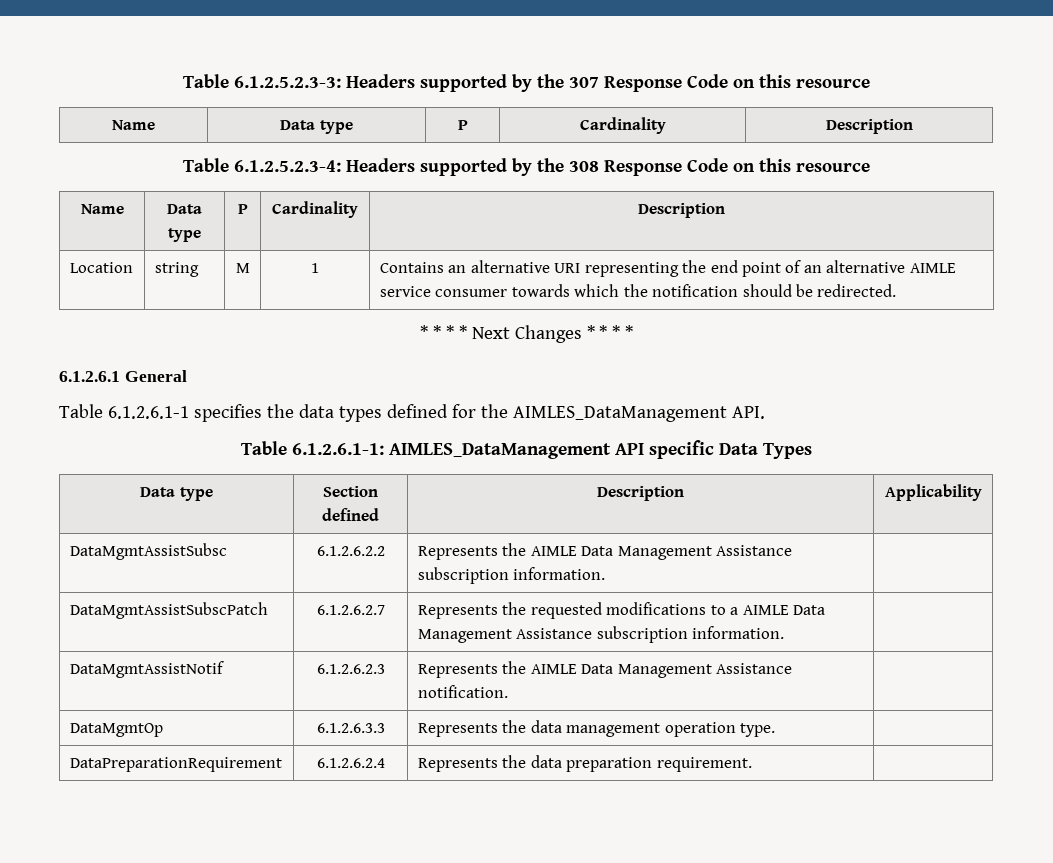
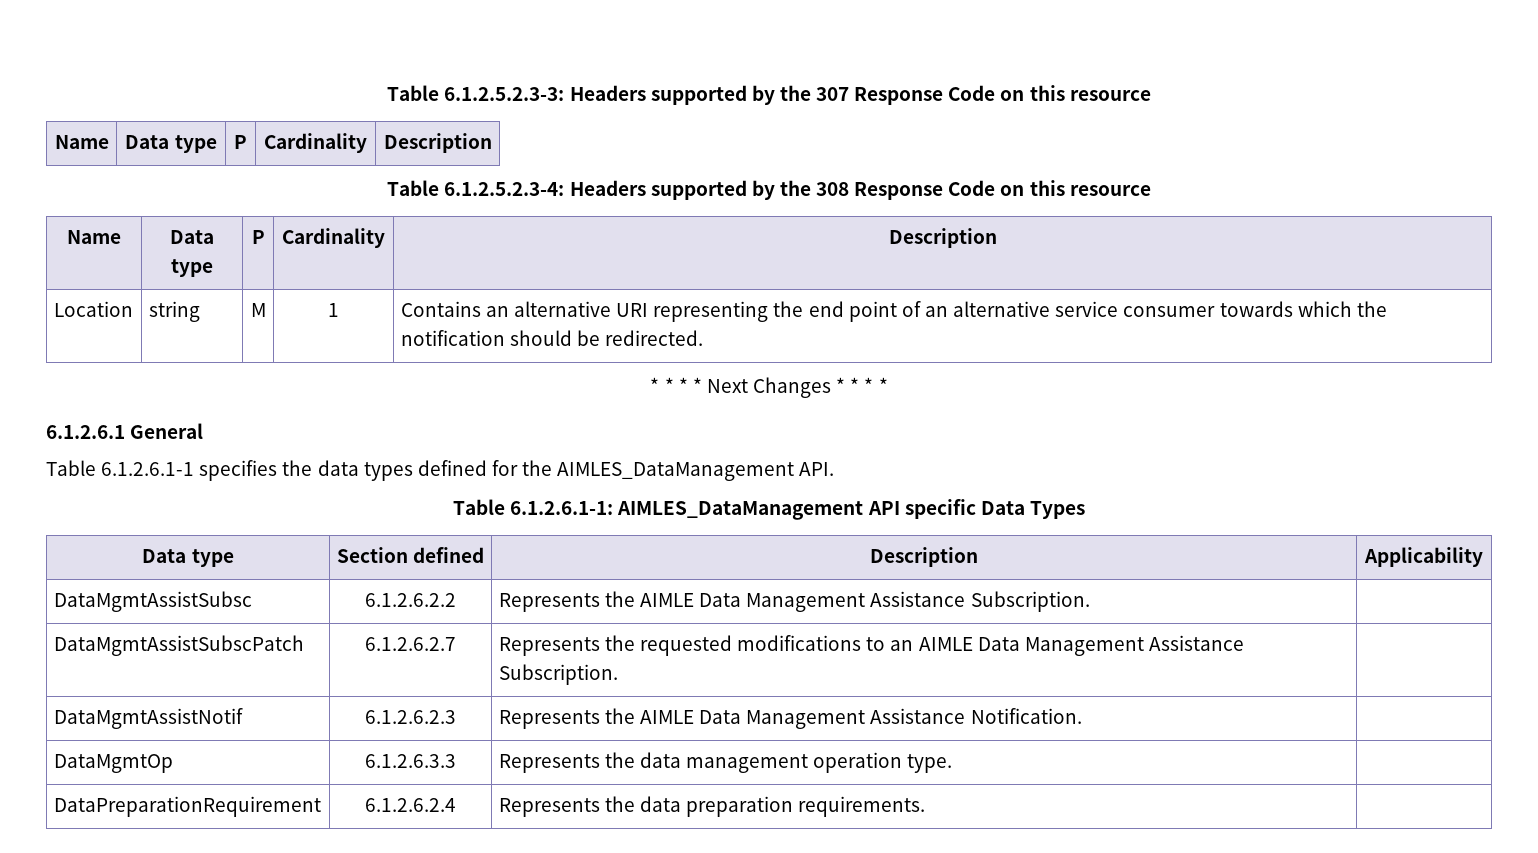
- Location | string | M | 1 | Contains an alternative URI representing the end point of an alternative AIMLE service consumer towards which the notification should be redirected.
+ Location | string | M | 1 | Contains an alternative URI representing the end point of an alternative service consumer towards which the notification should be redirected.
- DataMgmtAssistSubsc | 6.1.2.6.2.2 | Represents the AIMLE Data Management Assistance subscription information. |
+ DataMgmtAssistSubsc | 6.1.2.6.2.2 | Represents the AIMLE Data Management Assistance Subscription. |
- DataMgmtAssistSubscPatch | 6.1.2.6.2.7 | Represents the requested modifications to a AIMLE Data Management Assistance subscription information. |
+ DataMgmtAssistSubscPatch | 6.1.2.6.2.7 | Represents the requested modifications to an AIMLE Data Management Assistance Subscription. |
- DataMgmtAssistNotif | 6.1.2.6.2.3 | Represents the AIMLE Data Management Assistance notification. |
+ DataMgmtAssistNotif | 6.1.2.6.2.3 | Represents the AIMLE Data Management Assistance Notification. |
- DataPreparationRequirement | 6.1.2.6.2.4 | Represents the data preparation requirement. |
+ DataPreparationRequirement | 6.1.2.6.2.4 | Represents the data preparation requirements. |

